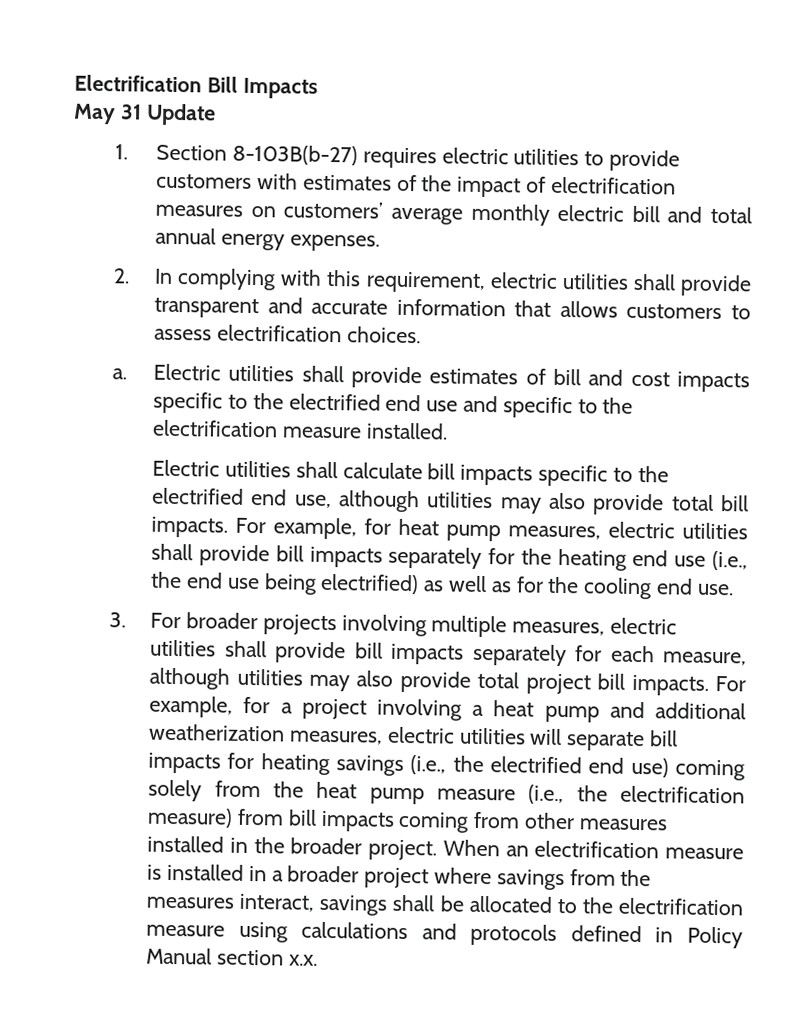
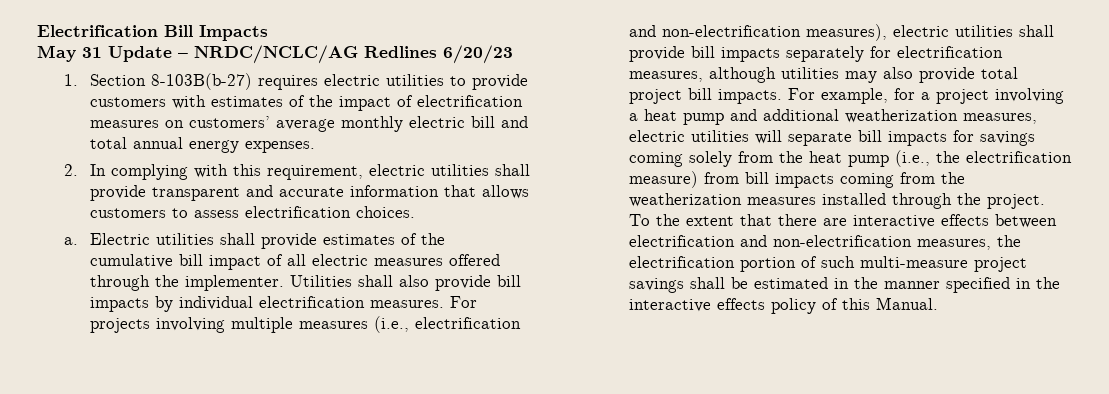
- May 31 Update
+ May 31 Update – NRDC/NCLC/AG Redlines 6/20/23
- Electric utilities shall provide estimates of bill and cost impacts specific to the electrified end use and specific to the electrification measure installed.
- Electric utilities shall calculate bill impacts specific to the electrified end use, although utilities may also provide total bill impacts. For example, for heat pump measures, electric utilities shall provide bill impacts separately for the heating end use (i.e., the end use being electrified) as well as for the cooling end use.
- 3. For broader projects involving multiple measures, electric utilities shall provide bill impacts separately for each measure, although utilities may also provide total project bill impacts.
+ Electric utilities shall provide estimates of the cumulative bill impact of all electric measures offered through the implementer. Utilities shall also provide bill impacts by individual electrification measures. For projects involving multiple measures (i.e., electrification and non-electrification measures), electric utilities shall provide bill impacts separately for electrification measures, although utilities may also provide total project bill impacts.
- For example, for a project involving a heat pump and additional weatherization measures, electric utilities will separate bill impacts for heating savings (i.e., the electrified end use) coming solely from the heat pump measure (i.e., the electrification measure) from bill impacts coming from other measures installed in the broader project. When an electrification measure is installed in a broader project where savings from the measures interact, savings shall be allocated to the electrification measure using calculations and protocols defined in Policy Manual section x.x.
+ For example, for a project involving a heat pump and additional weatherization measures, electric utilities will separate bill impacts for savings coming solely from the heat pump (i.e., the electrification measure) from bill impacts coming from the weatherization measures installed through the project. To the extent that there are interactive effects between electrification and non-electrification measures, the electrification portion of such multi-measure project savings shall be estimated in the manner specified in the interactive effects policy of this Manual.

